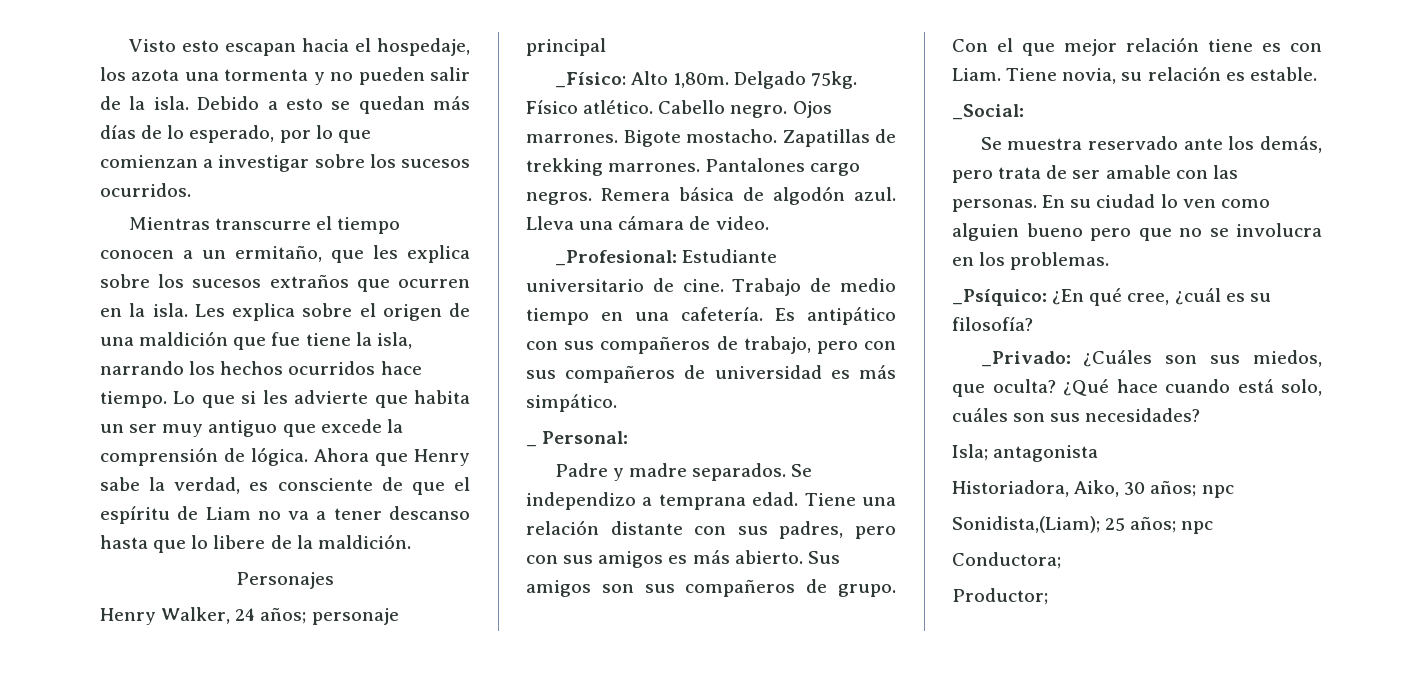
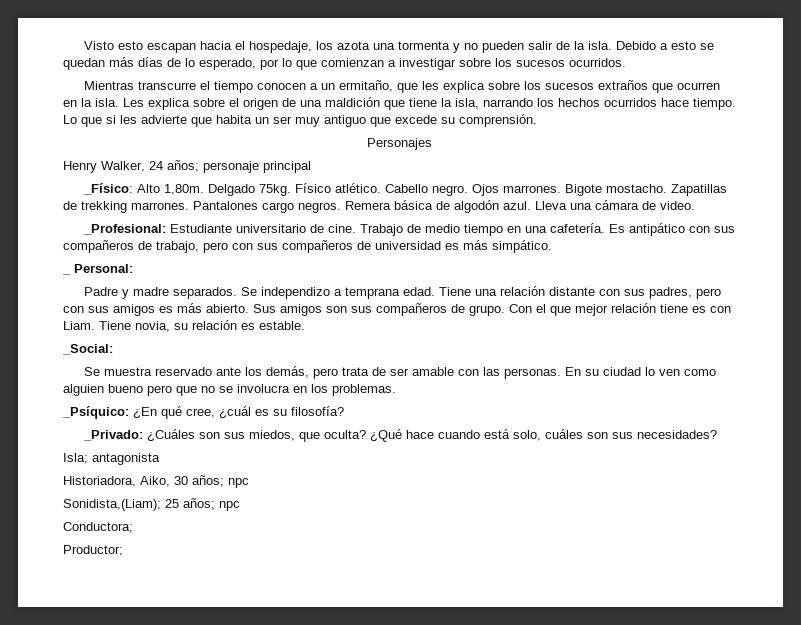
- Les explica sobre el origen de una maldición que fue tiene la isla, narrando los hechos ocurridos hace tiempo.
+ Les explica sobre el origen de una maldición que tiene la isla, narrando los hechos ocurridos hace tiempo.
- Lo que si les advierte que habita un ser muy antiguo que excede la comprensión de lógica. Ahora que Henry sabe la verdad, es consciente de que el espíritu de Liam no va a tener descanso hasta que lo libere de la maldición.
+ Lo que si les advierte que habita un ser muy antiguo que excede su comprensión.

